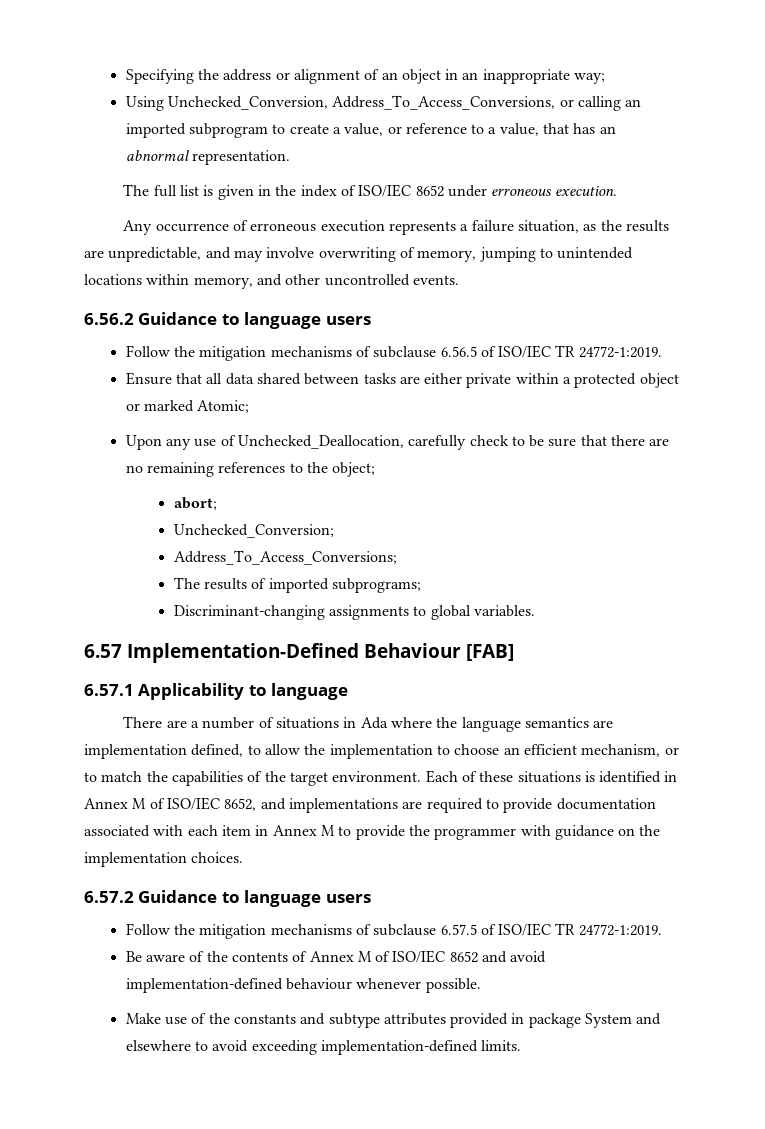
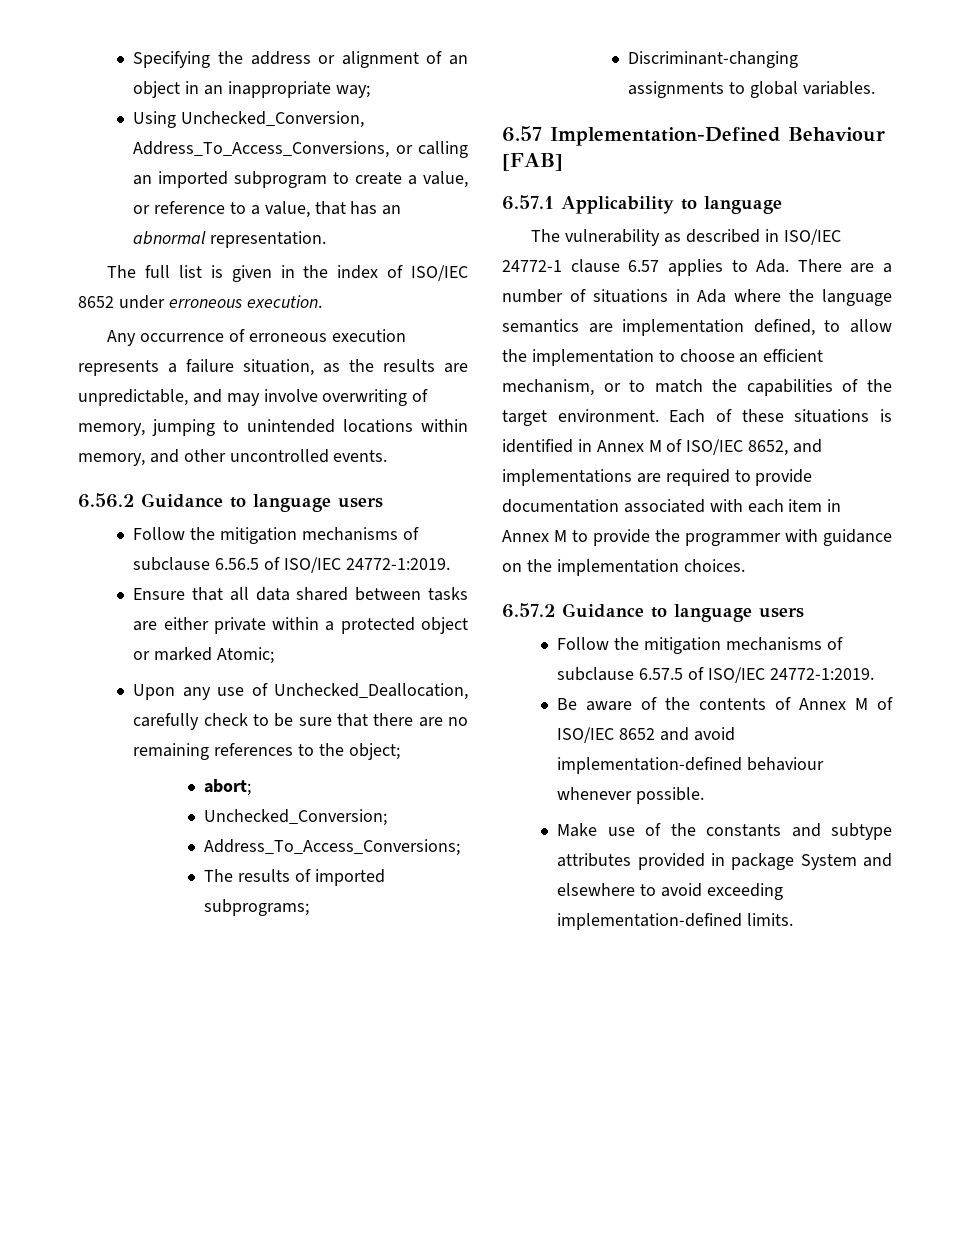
- Follow the mitigation mechanisms of subclause 6.56.5 of ISO/IEC TR 24772-1:2019.
+ Follow the mitigation mechanisms of subclause 6.56.5 of ISO/IEC 24772-1:2019.
- There are a number of situations in Ada where the language semantics are implementation defined, to allow the implementation to choose an efficient mechanism, or to match the capabilities of the target environment.
+ The vulnerability as described in ISO/IEC 24772-1 clause 6.57 applies to Ada. There are a number of situations in Ada where the language semantics are implementation defined, to allow the implementation to choose an efficient mechanism, or to match the capabilities of the target environment.
- Follow the mitigation mechanisms of subclause 6.57.5 of ISO/IEC TR 24772-1:2019.
+ Follow the mitigation mechanisms of subclause 6.57.5 of ISO/IEC 24772-1:2019.

